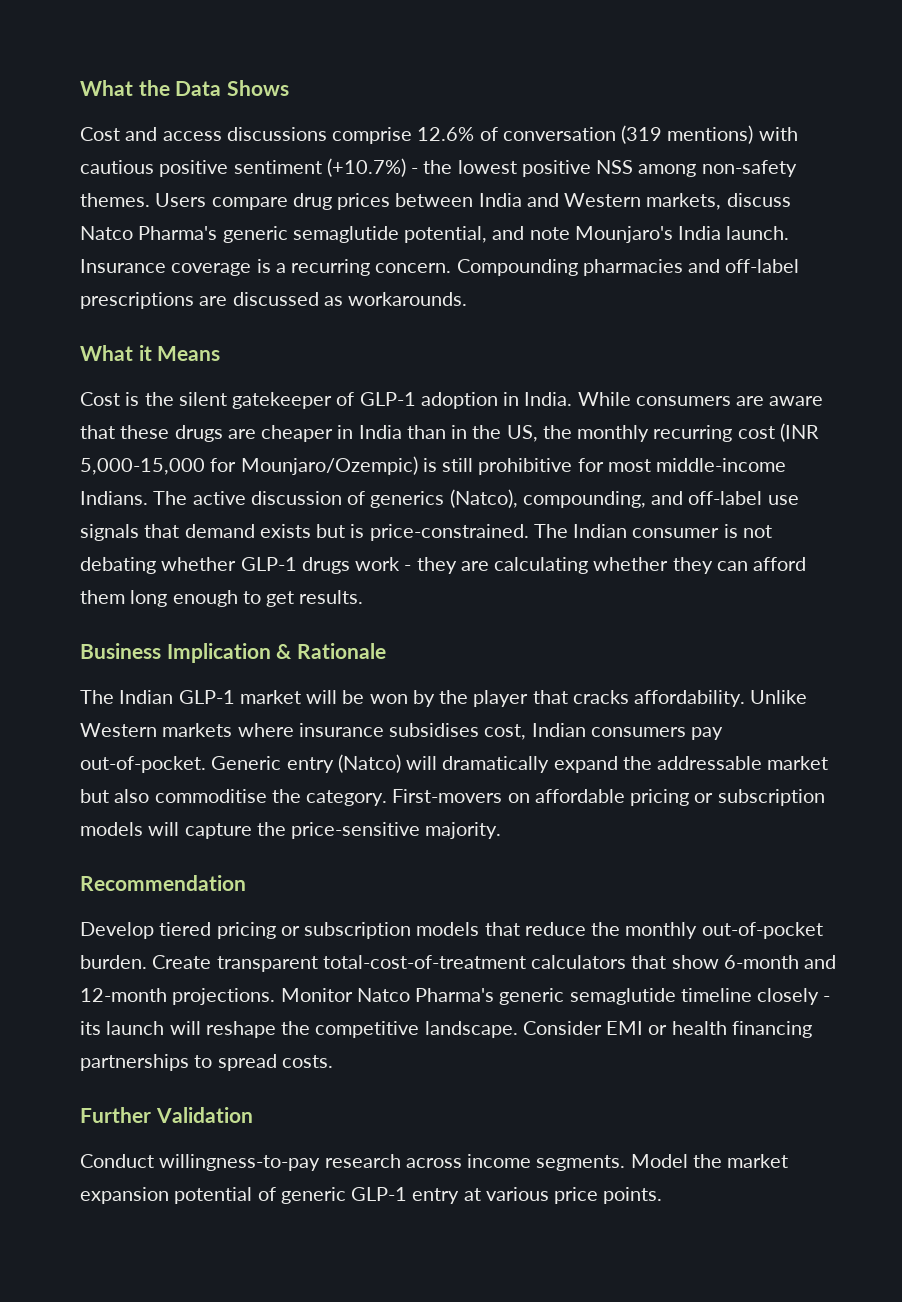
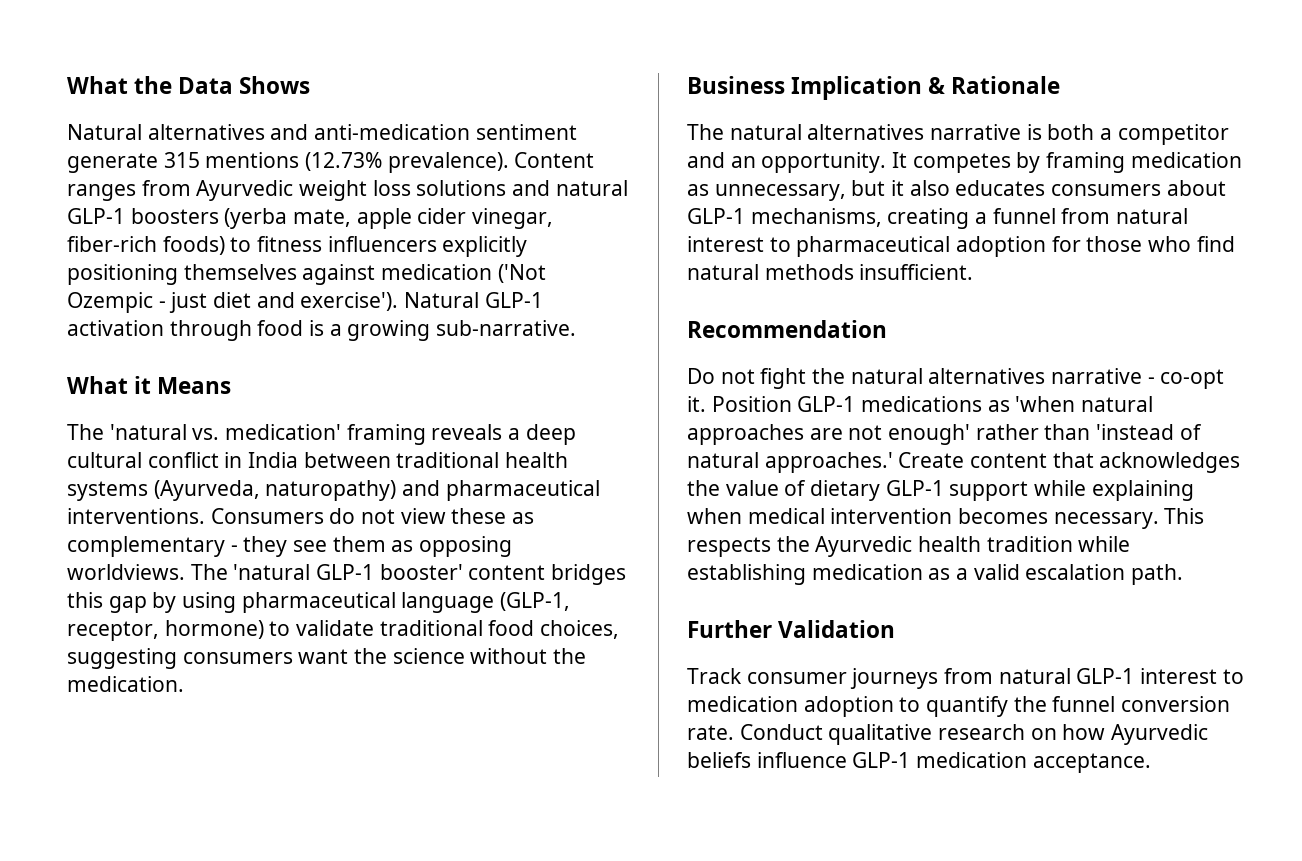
- Cost and access discussions comprise 12.6% of conversation (319 mentions) with cautious positive sentiment (+10.7%) - the lowest positive NSS among non-safety themes. Users compare drug prices between India and Western markets, discuss Natco Pharma's generic semaglutide potential, and note Mounjaro's India launch. Insurance coverage is a recurring concern. Compounding pharmacies and off-label prescriptions are discussed as workarounds.
+ Natural alternatives and anti-medication sentiment generate 315 mentions (12.73% prevalence). Content ranges from Ayurvedic weight loss solutions and natural GLP-1 boosters (yerba mate, apple cider vinegar, fiber-rich foods) to fitness influencers explicitly positioning themselves against medication ('Not Ozempic - just diet and exercise'). Natural GLP-1 activation through food is a growing sub-narrative.
  What it Means
- Cost is the silent gatekeeper of GLP-1 adoption in India. While consumers are aware that these drugs are cheaper in India than in the US, the monthly recurring cost (INR 5,000-15,000 for Mounjaro/Ozempic) is still prohibitive for most middle-income Indians. The active discussion of generics (Natco), compounding, and off-label use signals that demand exists but is price-constrained. The Indian consumer is not debating whether GLP-1 drugs work - they are calculating whether they can afford them long enough to get results.
+ The 'natural vs. medication' framing reveals a deep cultural conflict in India between traditional health systems (Ayurveda, naturopathy) and pharmaceutical interventions. Consumers do not view these as complementary - they see them as opposing worldviews. The 'natural GLP-1 booster' content bridges this gap by using pharmaceutical language (GLP-1, receptor, hormone) to validate traditional food choices, suggesting consumers want the science without the medication.
- The Indian GLP-1 market will be won by the player that cracks affordability. Unlike Western markets where insurance subsidises cost, Indian consumers pay out-of-pocket. Generic entry (Natco) will dramatically expand the addressable market but also commoditise the category. First-movers on affordable pricing or subscription models will capture the price-sensitive majority.
+ The natural alternatives narrative is both a competitor and an opportunity. It competes by framing medication as unnecessary, but it also educates consumers about GLP-1 mechanisms, creating a funnel from natural interest to pharmaceutical adoption for those who find natural methods insufficient.
  Recommendation
- Develop tiered pricing or subscription models that reduce the monthly out-of-pocket burden. Create transparent total-cost-of-treatment calculators that show 6-month and 12-month projections. Monitor Natco Pharma's generic semaglutide timeline closely - its launch will reshape the competitive landscape. Consider EMI or health financing partnerships to spread costs.
+ Do not fight the natural alternatives narrative - co-opt it. Position GLP-1 medications as 'when natural approaches are not enough' rather than 'instead of natural approaches.' Create content that acknowledges the value of dietary GLP-1 support while explaining when medical intervention becomes necessary. This respects the Ayurvedic health tradition while establishing medication as a valid escalation path.
  Further Validation
- Conduct willingness-to-pay research across income segments. Model the market expansion potential of generic GLP-1 entry at various price points.
+ Track consumer journeys from natural GLP-1 interest to medication adoption to quantify the funnel conversion rate. Conduct qualitative research on how Ayurvedic beliefs influence GLP-1 medication acceptance.

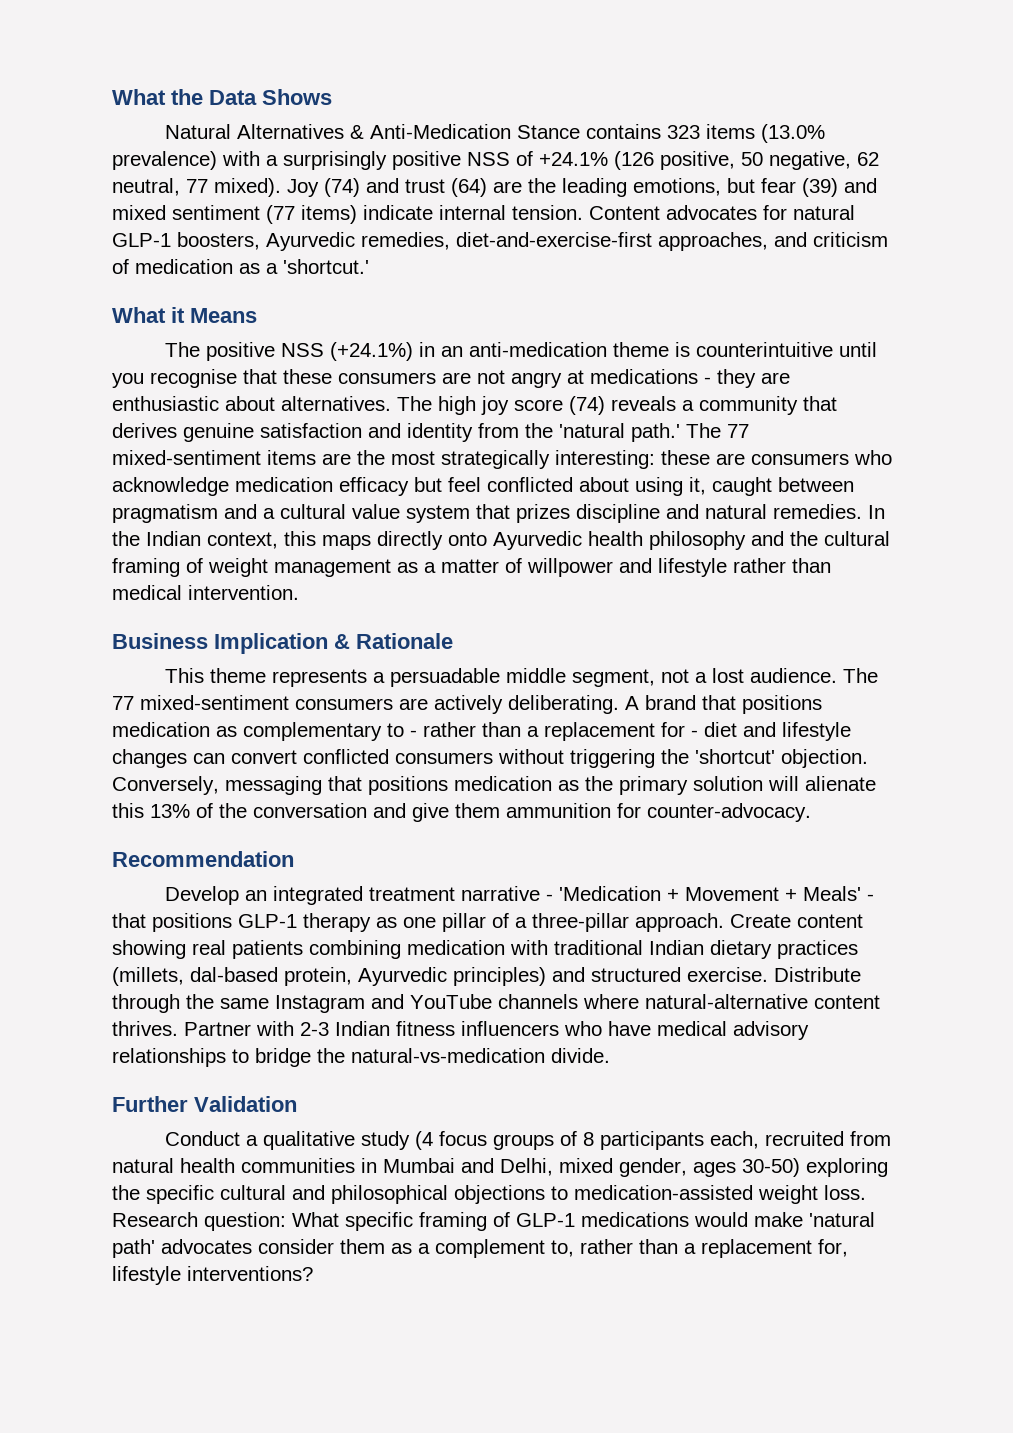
- Natural alternatives and anti-medication sentiment generate 315 mentions (12.73% prevalence). Content ranges from Ayurvedic weight loss solutions and natural GLP-1 boosters (yerba mate, apple cider vinegar, fiber-rich foods) to fitness influencers explicitly positioning themselves against medication ('Not Ozempic - just diet and exercise'). Natural GLP-1 activation through food is a growing sub-narrative.
+ Natural Alternatives & Anti-Medication Stance contains 323 items (13.0% prevalence) with a surprisingly positive NSS of +24.1% (126 positive, 50 negative, 62 neutral, 77 mixed). Joy (74) and trust (64) are the leading emotions, but fear (39) and mixed sentiment (77 items) indicate internal tension. Content advocates for natural GLP-1 boosters, Ayurvedic remedies, diet-and-exercise-first approaches, and criticism of medication as a 'shortcut.'
  What it Means
- The 'natural vs. medication' framing reveals a deep cultural conflict in India between traditional health systems (Ayurveda, naturopathy) and pharmaceutical interventions. Consumers do not view these as complementary - they see them as opposing worldviews. The 'natural GLP-1 booster' content bridges this gap by using pharmaceutical language (GLP-1, receptor, hormone) to validate traditional food choices, suggesting consumers want the science without the medication.
+ The positive NSS (+24.1%) in an anti-medication theme is counterintuitive until you recognise that these consumers are not angry at medications - they are enthusiastic about alternatives. The high joy score (74) reveals a community that derives genuine satisfaction and identity from the 'natural path.' The 77 mixed-sentiment items are the most strategically interesting: these are consumers who acknowledge medication efficacy but feel conflicted about using it, caught between pragmatism and a cultural value system that prizes discipline and natural remedies. In the Indian context, this maps directly onto Ayurvedic health philosophy and the cultural framing of weight management as a matter of willpower and lifestyle rather than medical intervention.
  Business Implication & Rationale
- The natural alternatives narrative is both a competitor and an opportunity. It competes by framing medication as unnecessary, but it also educates consumers about GLP-1 mechanisms, creating a funnel from natural interest to pharmaceutical adoption for those who find natural methods insufficient.
+ This theme represents a persuadable middle segment, not a lost audience. The 77 mixed-sentiment consumers are actively deliberating. A brand that positions medication as complementary to - rather than a replacement for - diet and lifestyle changes can convert conflicted consumers without triggering the 'shortcut' objection. Conversely, messaging that positions medication as the primary solution will alienate this 13% of the conversation and give them ammunition for counter-advocacy.
  Recommendation
- Do not fight the natural alternatives narrative - co-opt it. Position GLP-1 medications as 'when natural approaches are not enough' rather than 'instead of natural approaches.' Create content that acknowledges the value of dietary GLP-1 support while explaining when medical intervention becomes necessary. This respects the Ayurvedic health tradition while establishing medication as a valid escalation path.
+ Develop an integrated treatment narrative - 'Medication + Movement + Meals' - that positions GLP-1 therapy as one pillar of a three-pillar approach. Create content showing real patients combining medication with traditional Indian dietary practices (millets, dal-based protein, Ayurvedic principles) and structured exercise. Distribute through the same Instagram and YouTube channels where natural-alternative content thrives. Partner with 2-3 Indian fitness influencers who have medical advisory relationships to bridge the natural-vs-medication divide.
  Further Validation
- Track consumer journeys from natural GLP-1 interest to medication adoption to quantify the funnel conversion rate. Conduct qualitative research on how Ayurvedic beliefs influence GLP-1 medication acceptance.
+ Conduct a qualitative study (4 focus groups of 8 participants each, recruited from natural health communities in Mumbai and Delhi, mixed gender, ages 30-50) exploring the specific cultural and philosophical objections to medication-assisted weight loss. Research question: What specific framing of GLP-1 medications would make 'natural path' advocates consider them as a complement to, rather than a replacement for, lifestyle interventions?

